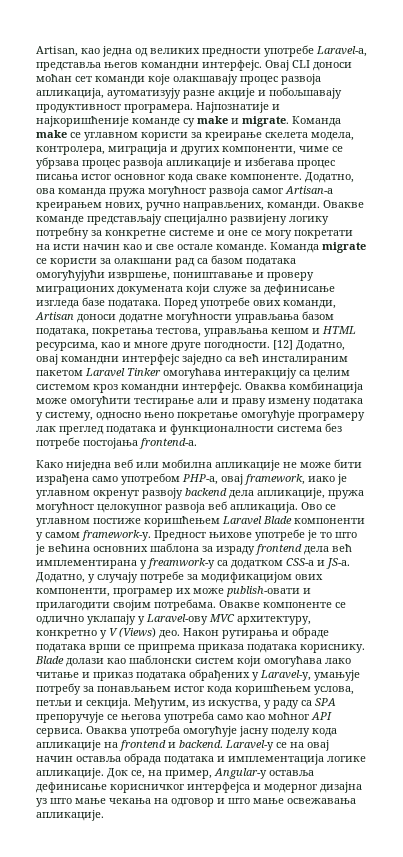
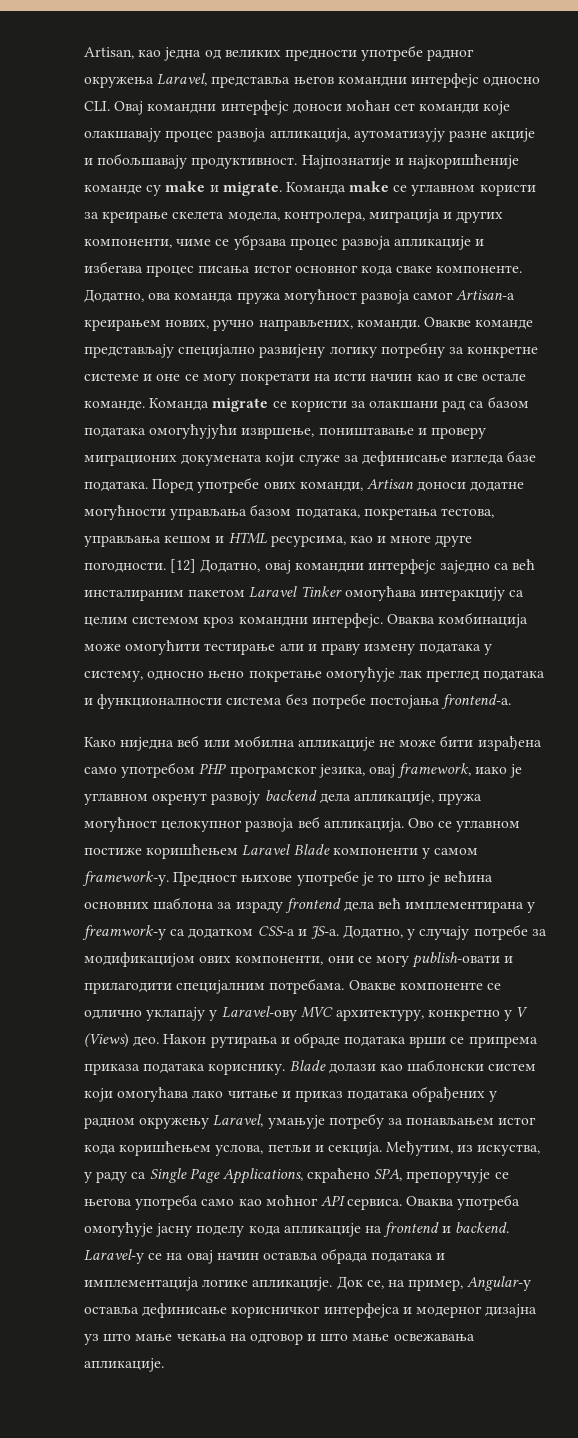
- Artisan, као једна од великих предности употребе Laravel-а, представља његов командни интерфејс. Овај CLI доноси моћан сет команди које олакшавају процес развоја апликација, аутоматизују разне акције и побољшавају продуктивност програмера.
+ Artisan, као једна од великих предности употребе радног окружења Laravel, представља његов командни интерфејс односно CLI. Овај командни интерфејс доноси моћан сет команди које олакшавају процес развоја апликација, аутоматизују разне акције и побољшавају продуктивност.
- Оваква комбинација може омогућити тестирање али и праву измену података у систему, односно њено покретање омогућује програмеру лак преглед података и функционалности система без потребе постојања frontend-а.
+ Оваква комбинација може омогућити тестирање али и праву измену података у систему, односно њено покретање омогућује лак преглед података и функционалности система без потребе постојања frontend-а.
- Како ниједна веб или мобилна апликације не може бити израђена само употребом PHP-а, овај framework, иако је углавном окренут развоју backend дела апликације, пружа могућност целокупног развоја веб апликација.
+ Како ниједна веб или мобилна апликације не може бити израђена само употребом PHP програмског језика, овај framework, иако је углавном окренут развоју backend дела апликације, пружа могућност целокупног развоја веб апликација.
- Додатно, у случају потребе за модификацијом ових компоненти, програмер их може publish-овати и прилагодити својим потребама.
+ Додатно, у случају потребе за модификацијом ових компоненти, они се могу publish-овати и прилагодити специјалним потребама.
- Blade долази као шаблонски систем који омогућава лако читање и приказ података обрађених у Laravel-у, умањује потребу за понављањем истог кода коришћењем услова, петљи и секција.
+ Blade долази као шаблонски систем који омогућава лако читање и приказ података обрађених у радном окружењу Laravel, умањује потребу за понављањем истог кода коришћењем услова, петљи и секција.
- Међутим, из искуства, у раду са SPA препоручује се његова употреба само као моћног API сервиса.
+ Међутим, из искуства, у раду са Single Page Applications, скраћено SPA, препоручује се његова употреба само као моћног API сервиса.

